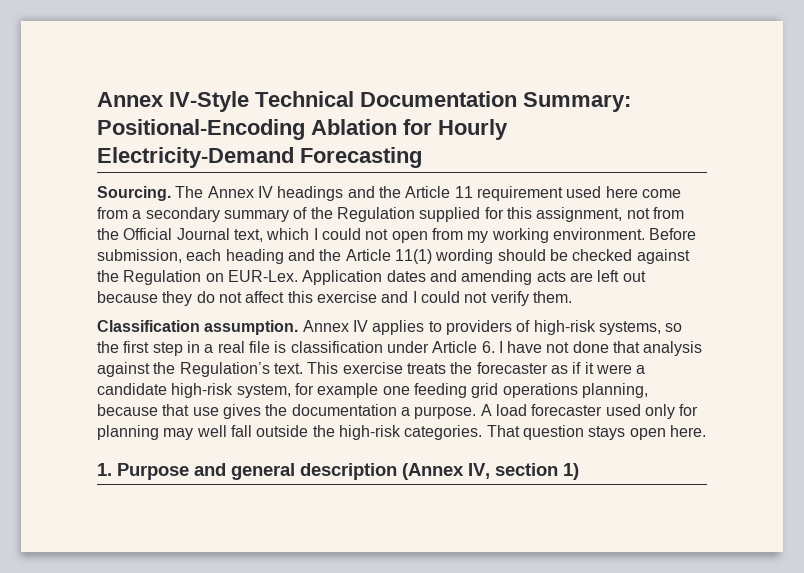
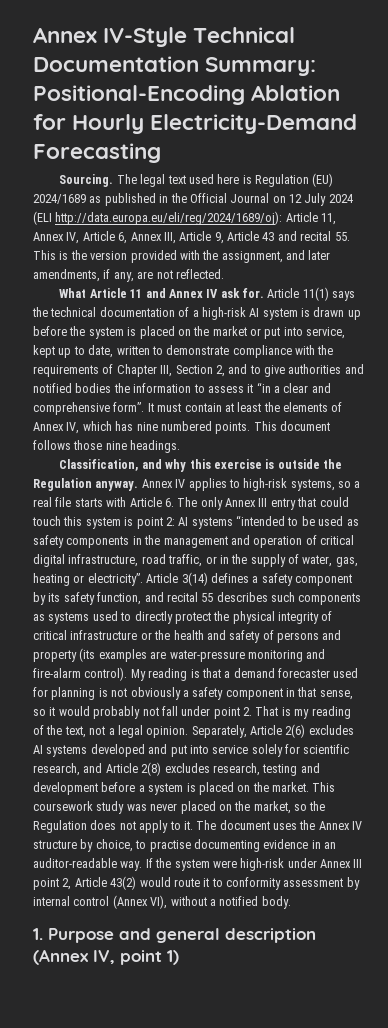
- The Annex IV headings and the Article 11 requirement used here come from a secondary summary of the Regulation supplied for this assignment, not from the Official Journal text, which I could not open from my working environment. Before submission, each heading and the Article 11(1) wording should be checked against the Regulation on EUR-Lex. Application dates and amending acts are left out because they do not affect this exercise and I could not verify them.
- Classification assumption.
+ The legal text used here is Regulation (EU) 2024/1689 as published in the Official Journal on 12 July 2024 (ELI http://data.europa.eu/eli/reg/2024/1689/oj): Article 11, Annex IV, Article 6, Annex III, Article 9, Article 43 and recital 55. This is the version provided with the assignment, and later amendments, if any, are not reflected.
+ What Article 11 and Annex IV ask for. Article 11(1) says the technical documentation of a high-risk AI system is drawn up before the system is placed on the market or put into service, kept up to date, written to demonstrate compliance with the requirements of Chapter III, Section 2, and to give authorities and notified bodies the information to assess it “in a clear and comprehensive form”. It must contain at least the elements of Annex IV, which has nine numbered points. This document follows those nine headings.
+ Classification, and why this exercise is outside the Regulation anyway.
- Annex IV applies to providers of high-risk systems, so the first step in a real file is classification under Article 6. I have not done that analysis against the Regulation’s text. This exercise treats the forecaster as if it were a candidate high-risk system, for example one feeding grid operations planning, because that use gives the documentation a purpose. A load forecaster used only for planning may well fall outside the high-risk categories. That question stays open here.
+ Annex IV applies to high-risk systems, so a real file starts with Article 6. The only Annex III entry that could touch this system is point 2: AI systems “intended to be used as safety components in the management and operation of critical digital infrastructure, road traffic, or in the supply of water, gas, heating or electricity”. Article 3(14) defines a safety component by its safety function, and recital 55 describes such components as systems used to directly protect the physical integrity of critical infrastructure or the health and safety of persons and property (its examples are water-pressure monitoring and fire-alarm control). My reading is that a demand forecaster used for planning is not obviously a safety component in that sense, so it would probably not fall under point 2. That is my reading of the text, not a legal opinion. Separately, Article 2(6) excludes AI systems developed and put into service solely for scientific research, and Article 2(8) excludes research, testing and development before a system is placed on the market. This coursework study was never placed on the market, so the Regulation does not apply to it. The document uses the Annex IV structure by choice, to practise documenting evidence in an auditor-readable way. If the system were high-risk under Annex III point 2, Article 43(2) would route it to conformity assessment by internal control (Annex VI), without a notified body.
- 1. Purpose and general description (Annex IV, section 1)
+ 1. Purpose and general description (Annex IV, point 1)

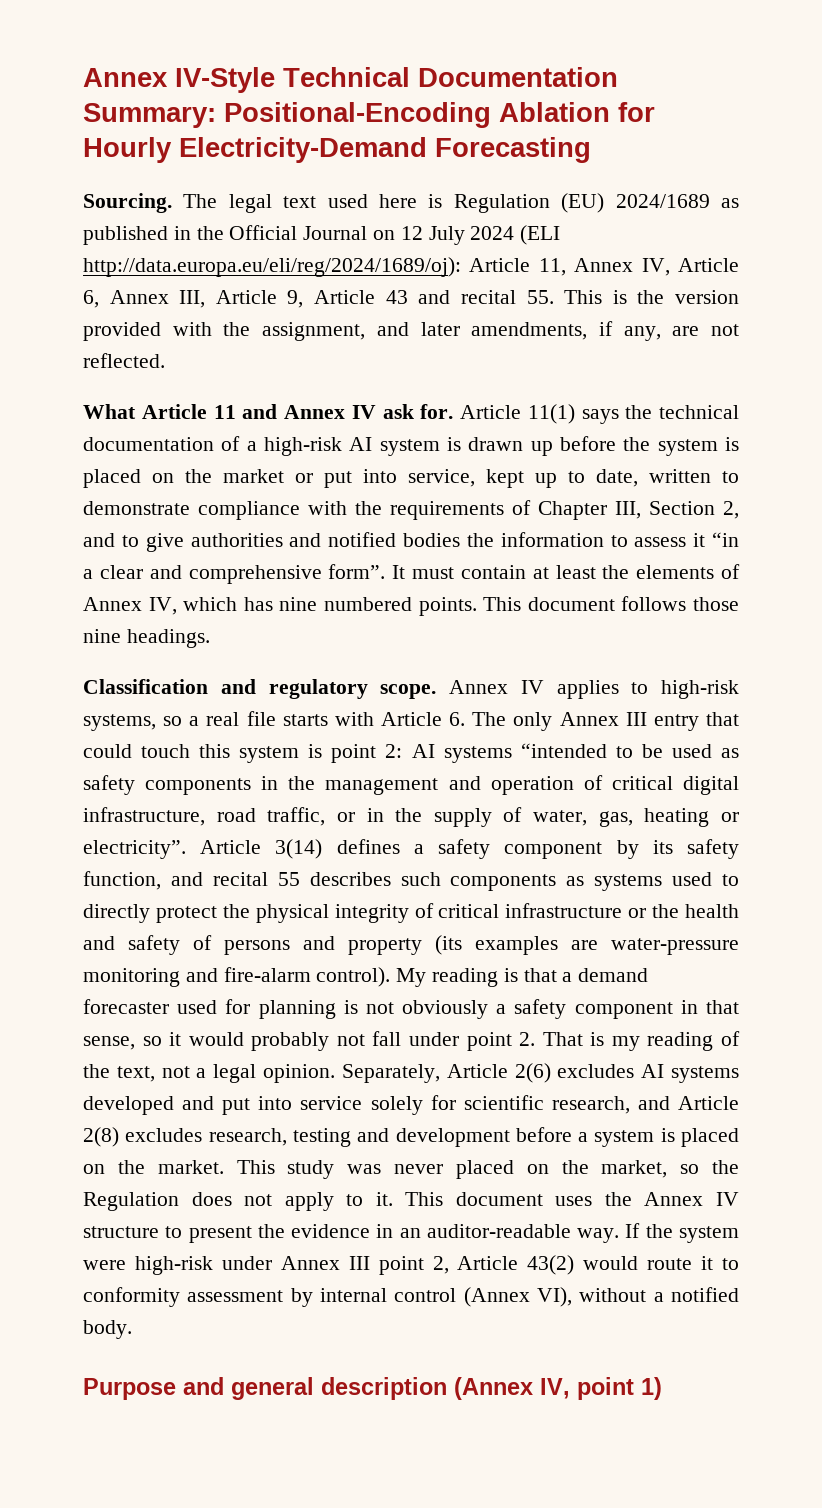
- Classification, and why this exercise is outside the Regulation anyway.
+ Classification and regulatory scope.
- This coursework study was never placed on the market, so the Regulation does not apply to it.
+ This study was never placed on the market, so the Regulation does not apply to it.
- The document uses the Annex IV structure by choice, to practise documenting evidence in an auditor-readable way.
+ This document uses the Annex IV structure to present the evidence in an auditor-readable way.
- 1. Purpose and general description (Annex IV, point 1)
+ Purpose and general description (Annex IV, point 1)

